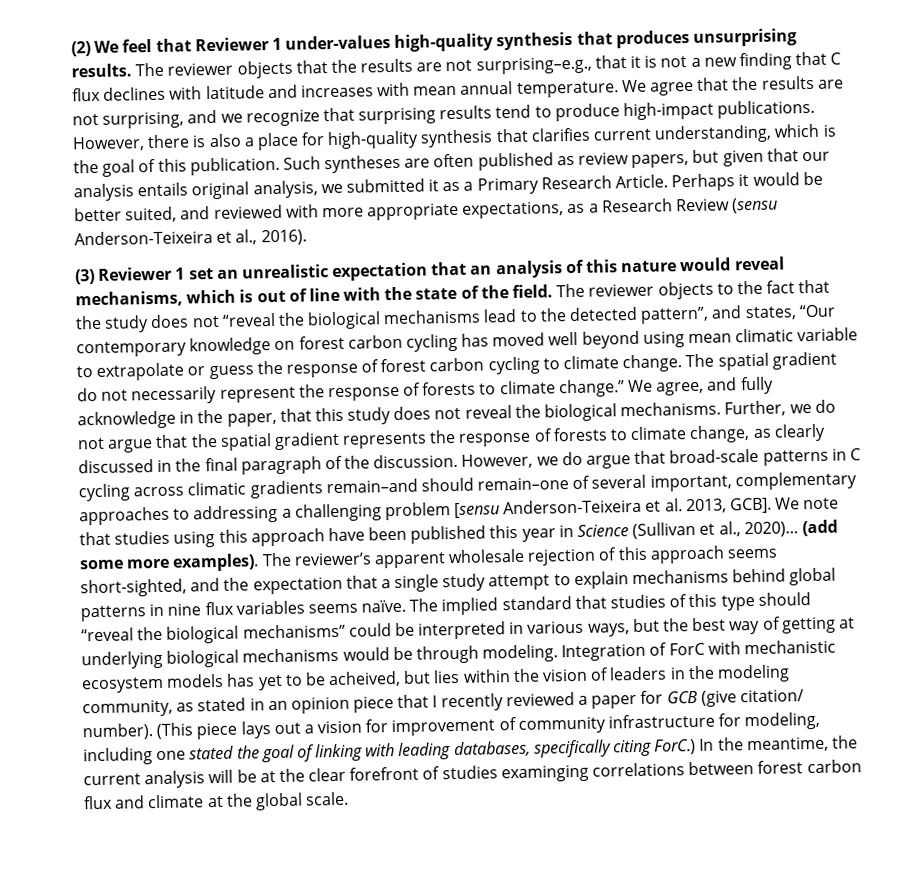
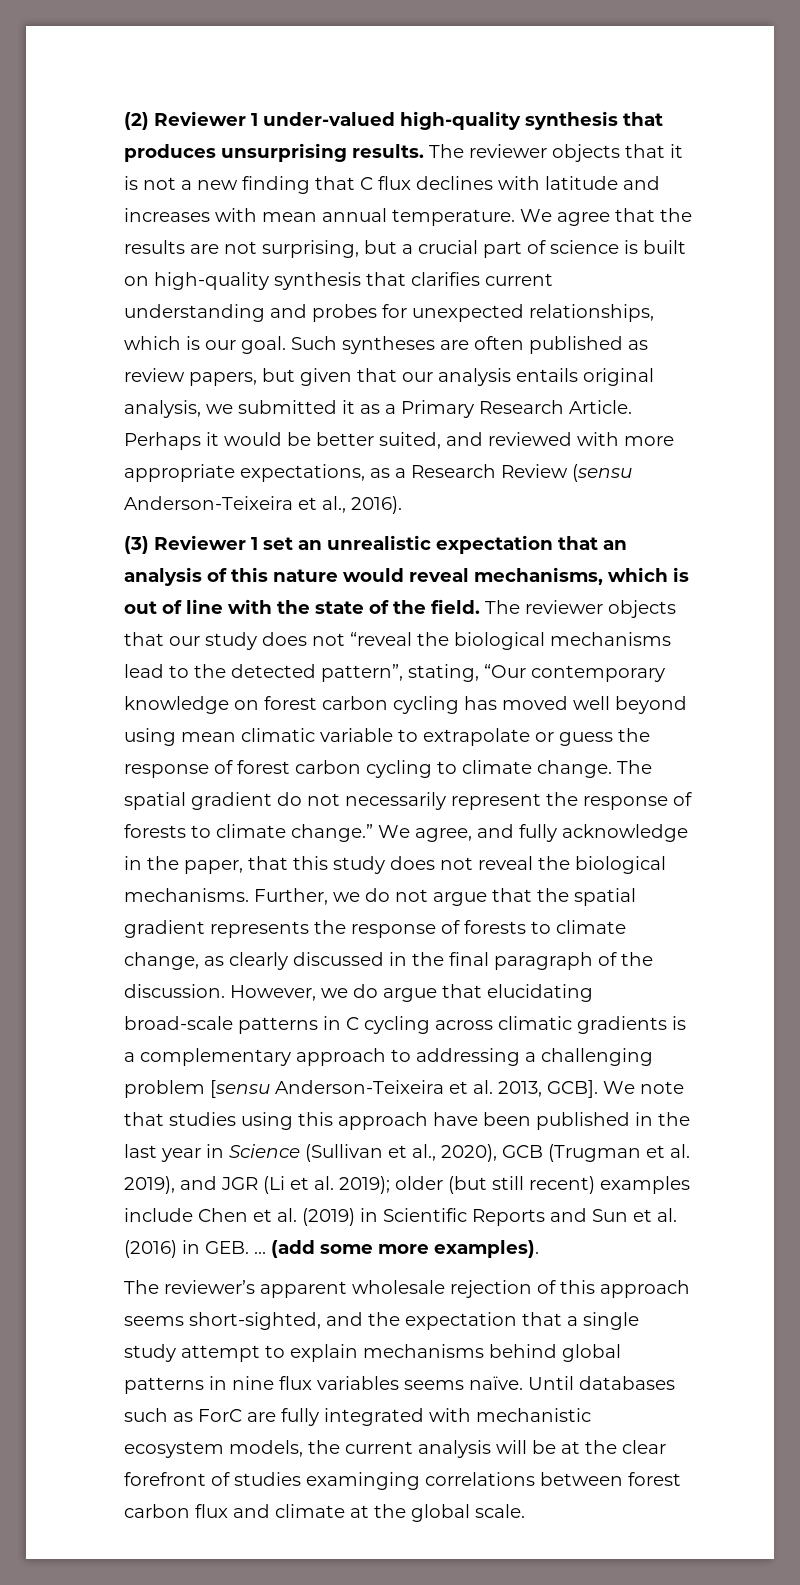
- (2) We feel that Reviewer 1 under-values high-quality synthesis that produces unsurprising results.
+ (2) Reviewer 1 under-valued high-quality synthesis that produces unsurprising results.
- The reviewer objects that the results are not surprising–e.g., that it is not a new finding that C flux declines with latitude and increases with mean annual temperature.
+ The reviewer objects that it is not a new finding that C flux declines with latitude and increases with mean annual temperature.
- We agree that the results are not surprising, and we recognize that surprising results tend to produce high-impact publications. However, there is also a place for high-quality synthesis that clarifies current understanding, which is the goal of this publication.
+ We agree that the results are not surprising, but a crucial part of science is built on high-quality synthesis that clarifies current understanding and probes for unexpected relationships, which is our goal.
- The reviewer objects to the fact that the study does not “reveal the biological mechanisms lead to the detected pattern”, and states, “Our contemporary knowledge on forest carbon cycling has moved well beyond using mean climatic variable to extrapolate or guess the response of forest carbon cycling to climate change.
+ The reviewer objects that our study does not “reveal the biological mechanisms lead to the detected pattern”, stating, “Our contemporary knowledge on forest carbon cycling has moved well beyond using mean climatic variable to extrapolate or guess the response of forest carbon cycling to climate change.
- However, we do argue that broad-scale patterns in C cycling across climatic gradients remain–and should remain–one of several important, complementary approaches to addressing a challenging problem [sensu Anderson-Teixeira et al. 2013, GCB].
+ However, we do argue that elucidating broad-scale patterns in C cycling across climatic gradients is a complementary approach to addressing a challenging problem [sensu Anderson-Teixeira et al. 2013, GCB].
- We note that studies using this approach have been published this year in Science (Sullivan et al., 2020)…
+ We note that studies using this approach have been published in the last year in Science (Sullivan et al., 2020), GCB (Trugman et al. 2019), and JGR (Li et al. 2019); older (but still recent) examples include Chen et al. (2019) in Scientific Reports and Sun et al. (2016) in GEB. …
- (add some more examples). The reviewer’s apparent wholesale rejection of this approach seems short-sighted, and the expectation that a single study attempt to explain mechanisms behind global patterns in nine flux variables seems naïve.
+ (add some more examples).
+ The reviewer’s apparent wholesale rejection of this approach seems short-sighted, and the expectation that a single study attempt to explain mechanisms behind global patterns in nine flux variables seems naïve.
- The implied standard that studies of this type should “reveal the biological mechanisms” could be interpreted in various ways, but the best way of getting at underlying biological mechanisms would be through modeling. Integration of ForC with mechanistic ecosystem models has yet to be acheived, but lies within the vision of leaders in the modeling community, as stated in an opinion piece that I recently reviewed a paper for GCB (give citation/ number). (This piece lays out a vision for improvement of community infrastructure for modeling, including one stated the goal of linking with leading databases, specifically citing ForC.) In the meantime, the current analysis will be at the clear forefront of studies examinging correlations between forest carbon flux and climate at the global scale.
+ Until databases such as ForC are fully integrated with mechanistic ecosystem models, the current analysis will be at the clear forefront of studies examinging correlations between forest carbon flux and climate at the global scale.

